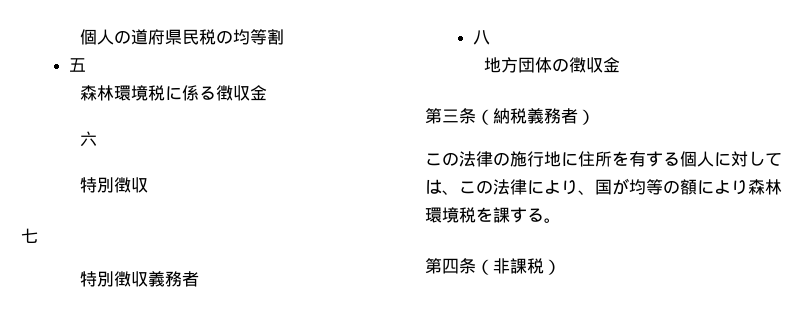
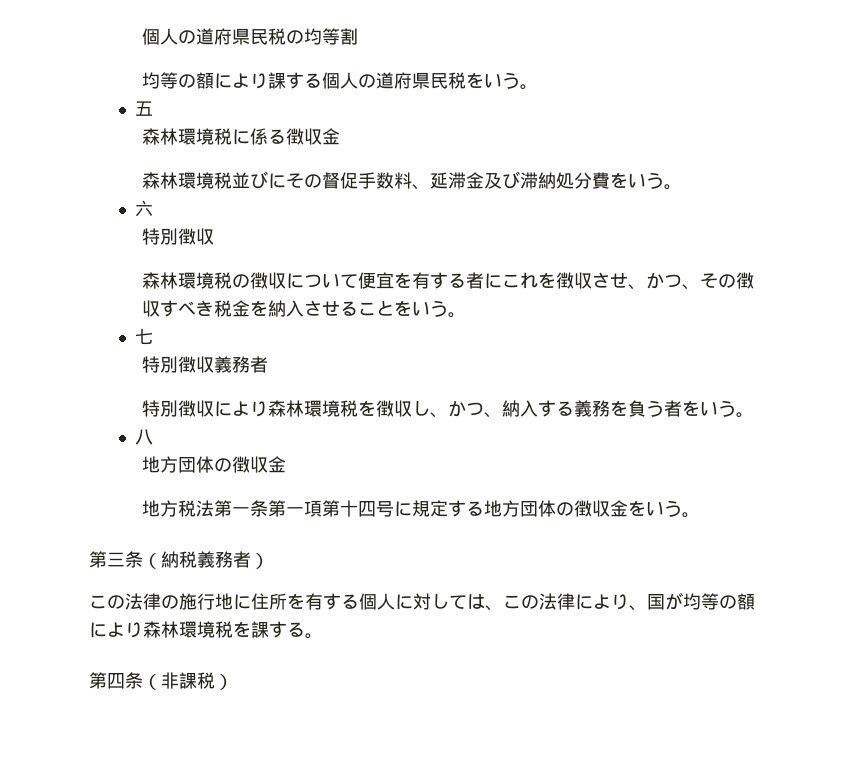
+ 均等の額により課する個人の道府県民税をいう。
+ 森林環境税並びにその督促手数料、延滞金及び滞納処分費をいう。
  六
  特別徴収
+ 森林環境税の徴収について便宜を有する者にこれを徴収させ、かつ、その徴収すべき税金を納入させることをいう。
  七
  特別徴収義務者
+ 特別徴収により森林環境税を徴収し、かつ、納入する義務を負う者をいう。
+ 地方税法第一条第一項第十四号に規定する地方団体の徴収金をいう。

